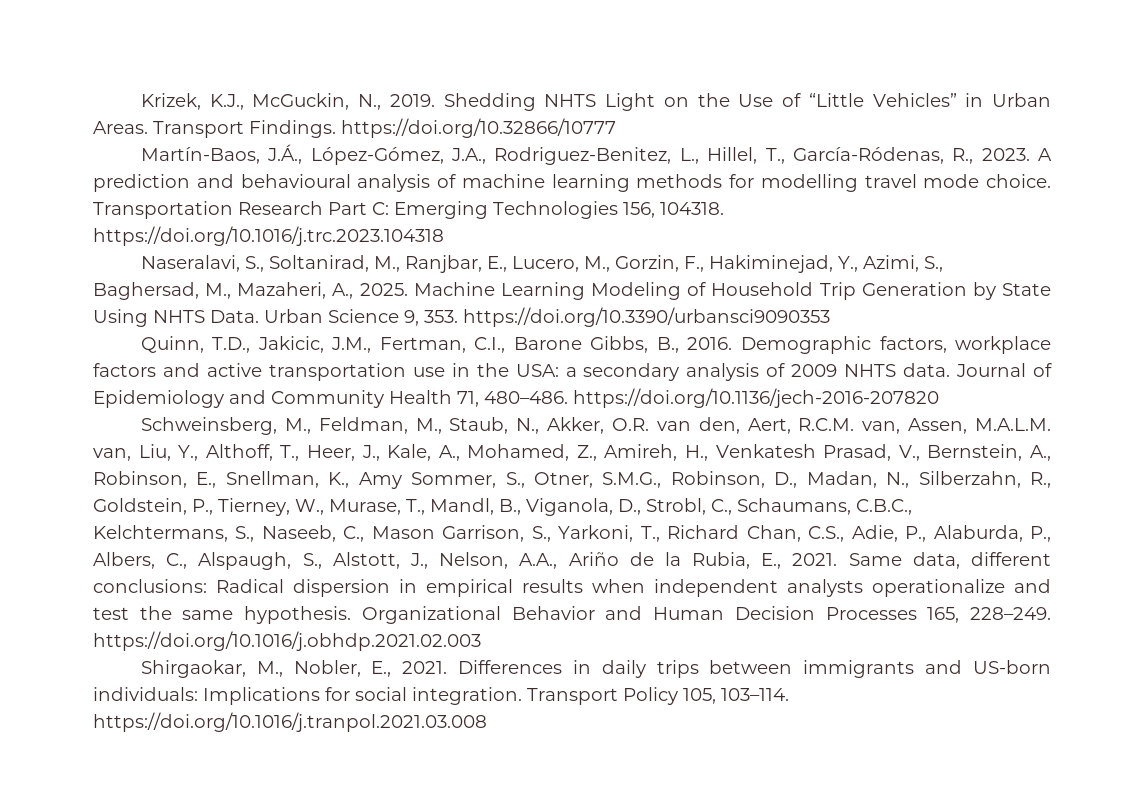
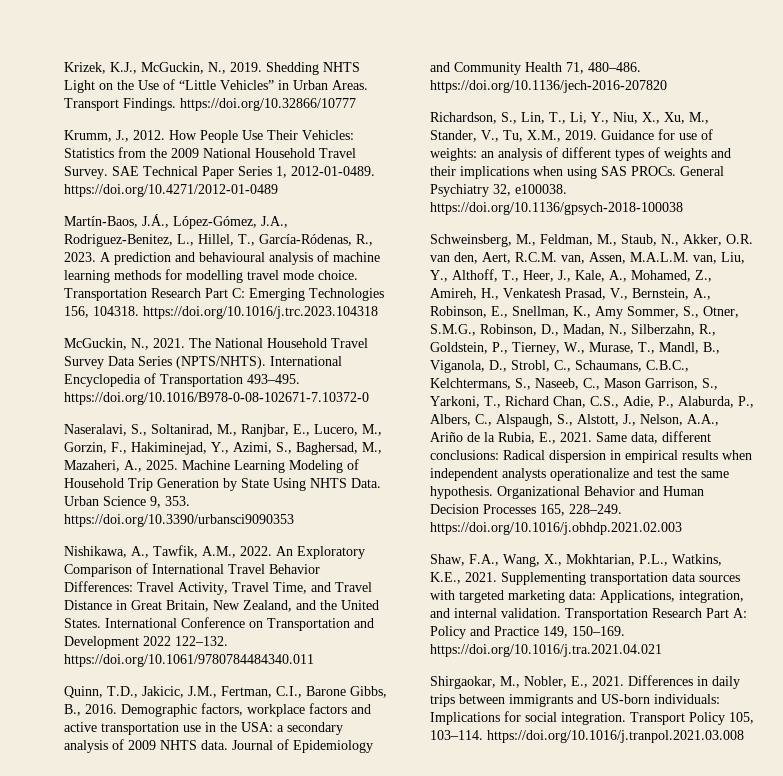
+ Krumm, J., 2012. How People Use Their Vehicles: Statistics from the 2009 National Household Travel Survey. SAE Technical Paper Series 1, 2012-01-0489. https://doi.org/10.4271/2012-01-0489
+ McGuckin, N., 2021. The National Household Travel Survey Data Series (NPTS/NHTS). International Encyclopedia of Transportation 493–495. https://doi.org/10.1016/B978-0-08-102671-7.10372-0
+ Nishikawa, A., Tawfik, A.M., 2022. An Exploratory Comparison of International Travel Behavior Differences: Travel Activity, Travel Time, and Travel Distance in Great Britain, New Zealand, and the United States. International Conference on Transportation and Development 2022 122–132. https://doi.org/10.1061/9780784484340.011
+ Richardson, S., Lin, T., Li, Y., Niu, X., Xu, M., Stander, V., Tu, X.M., 2019. Guidance for use of weights: an analysis of different types of weights and their implications when using SAS PROCs. General Psychiatry 32, e100038. https://doi.org/10.1136/gpsych-2018-100038
+ Shaw, F.A., Wang, X., Mokhtarian, P.L., Watkins, K.E., 2021. Supplementing transportation data sources with targeted marketing data: Applications, integration, and internal validation. Transportation Research Part A: Policy and Practice 149, 150–169. https://doi.org/10.1016/j.tra.2021.04.021

